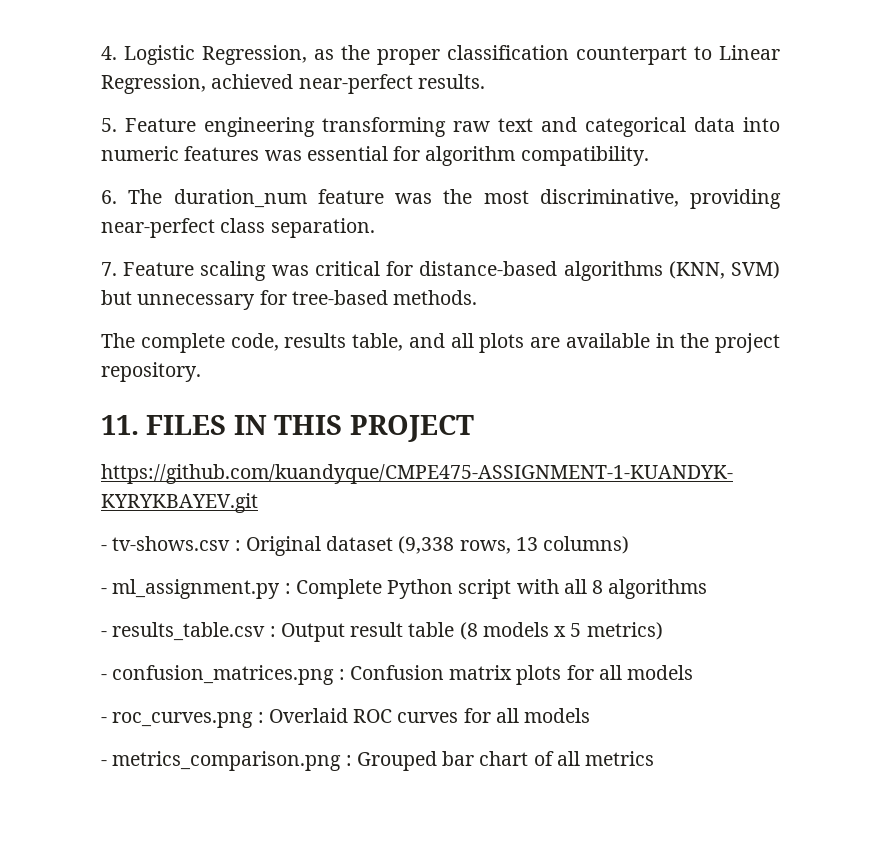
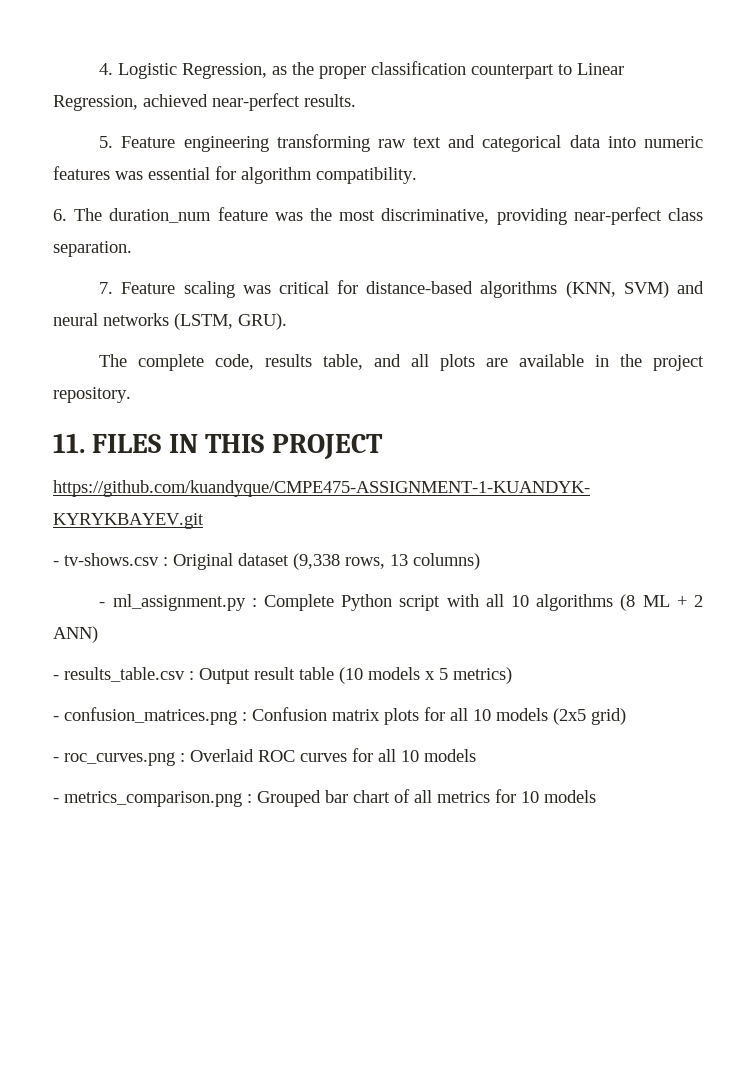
- 7. Feature scaling was critical for distance-based algorithms (KNN, SVM) but unnecessary for tree-based methods.
+ 7. Feature scaling was critical for distance-based algorithms (KNN, SVM) and neural networks (LSTM, GRU).
- - ml_assignment.py : Complete Python script with all 8 algorithms
+ - ml_assignment.py : Complete Python script with all 10 algorithms (8 ML + 2 ANN)
- - results_table.csv : Output result table (8 models x 5 metrics)
+ - results_table.csv : Output result table (10 models x 5 metrics)
- - confusion_matrices.png : Confusion matrix plots for all models
+ - confusion_matrices.png : Confusion matrix plots for all 10 models (2x5 grid)
- - roc_curves.png : Overlaid ROC curves for all models
+ - roc_curves.png : Overlaid ROC curves for all 10 models
- - metrics_comparison.png : Grouped bar chart of all metrics
+ - metrics_comparison.png : Grouped bar chart of all metrics for 10 models

